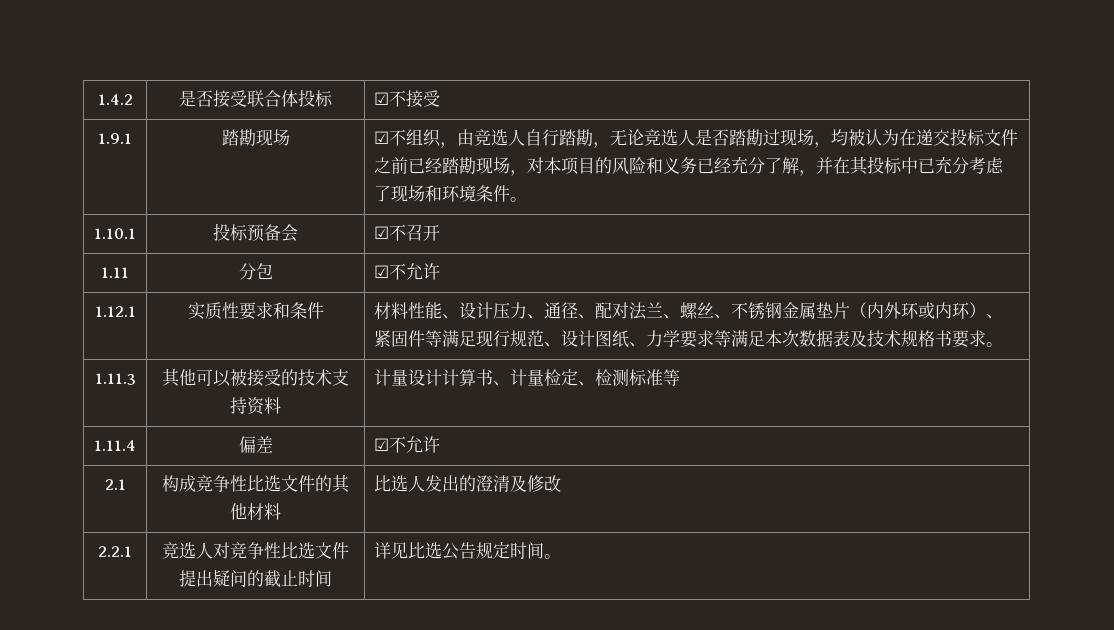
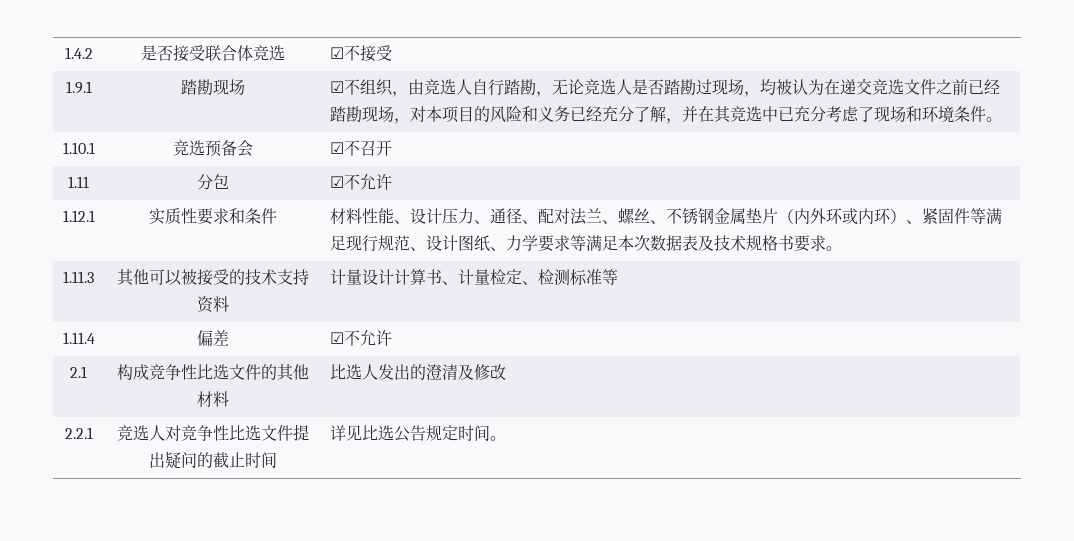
- 1.4.2 | 是否接受联合体投标 | ☑不接受
+ 1.4.2 | 是否接受联合体竞选 | ☑不接受
- ☑不组织，由竞选人自行踏勘，无论竞选人是否踏勘过现场，均被认为在递交投标文件之前已经踏勘现场，对本项目的风险和义务已经充分了解，并在其投标中已充分考虑了现场和环境条件。
+ ☑不组织，由竞选人自行踏勘，无论竞选人是否踏勘过现场，均被认为在递交竞选文件之前已经踏勘现场，对本项目的风险和义务已经充分了解，并在其竞选中已充分考虑了现场和环境条件。
- 1.10.1 | 投标预备会 | ☑不召开
+ 1.10.1 | 竞选预备会 | ☑不召开

